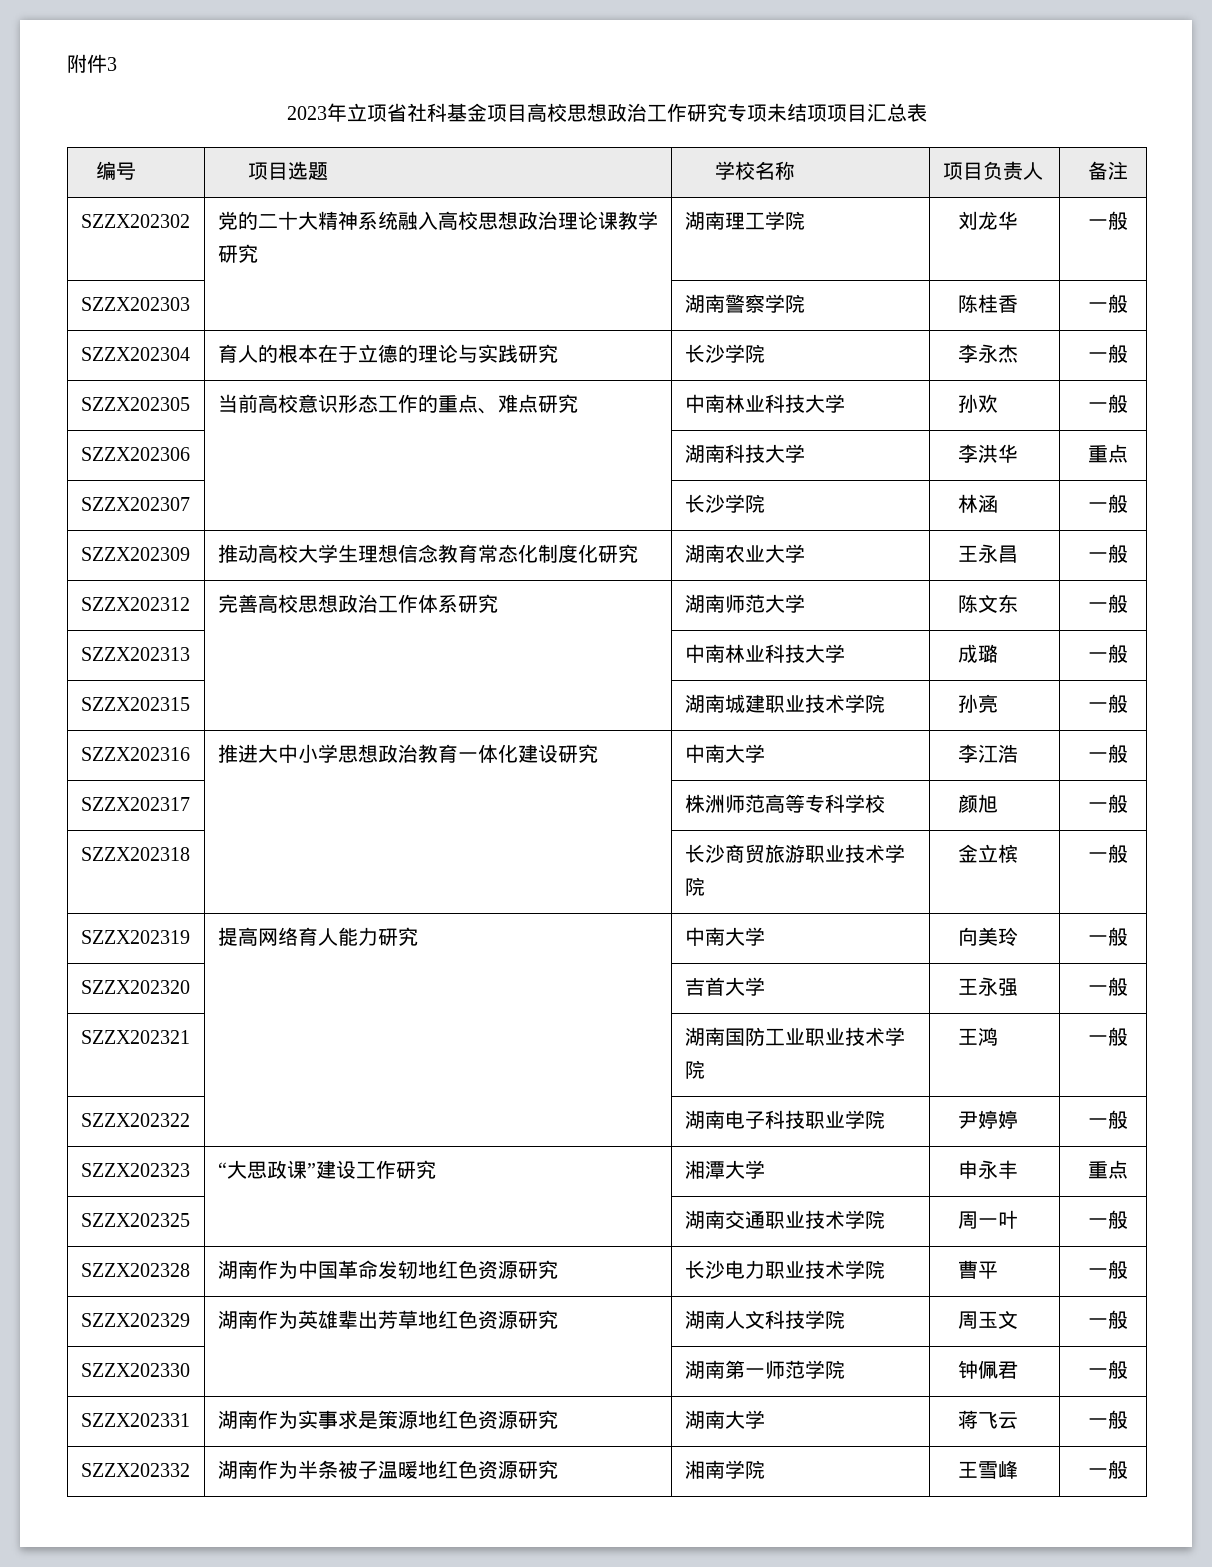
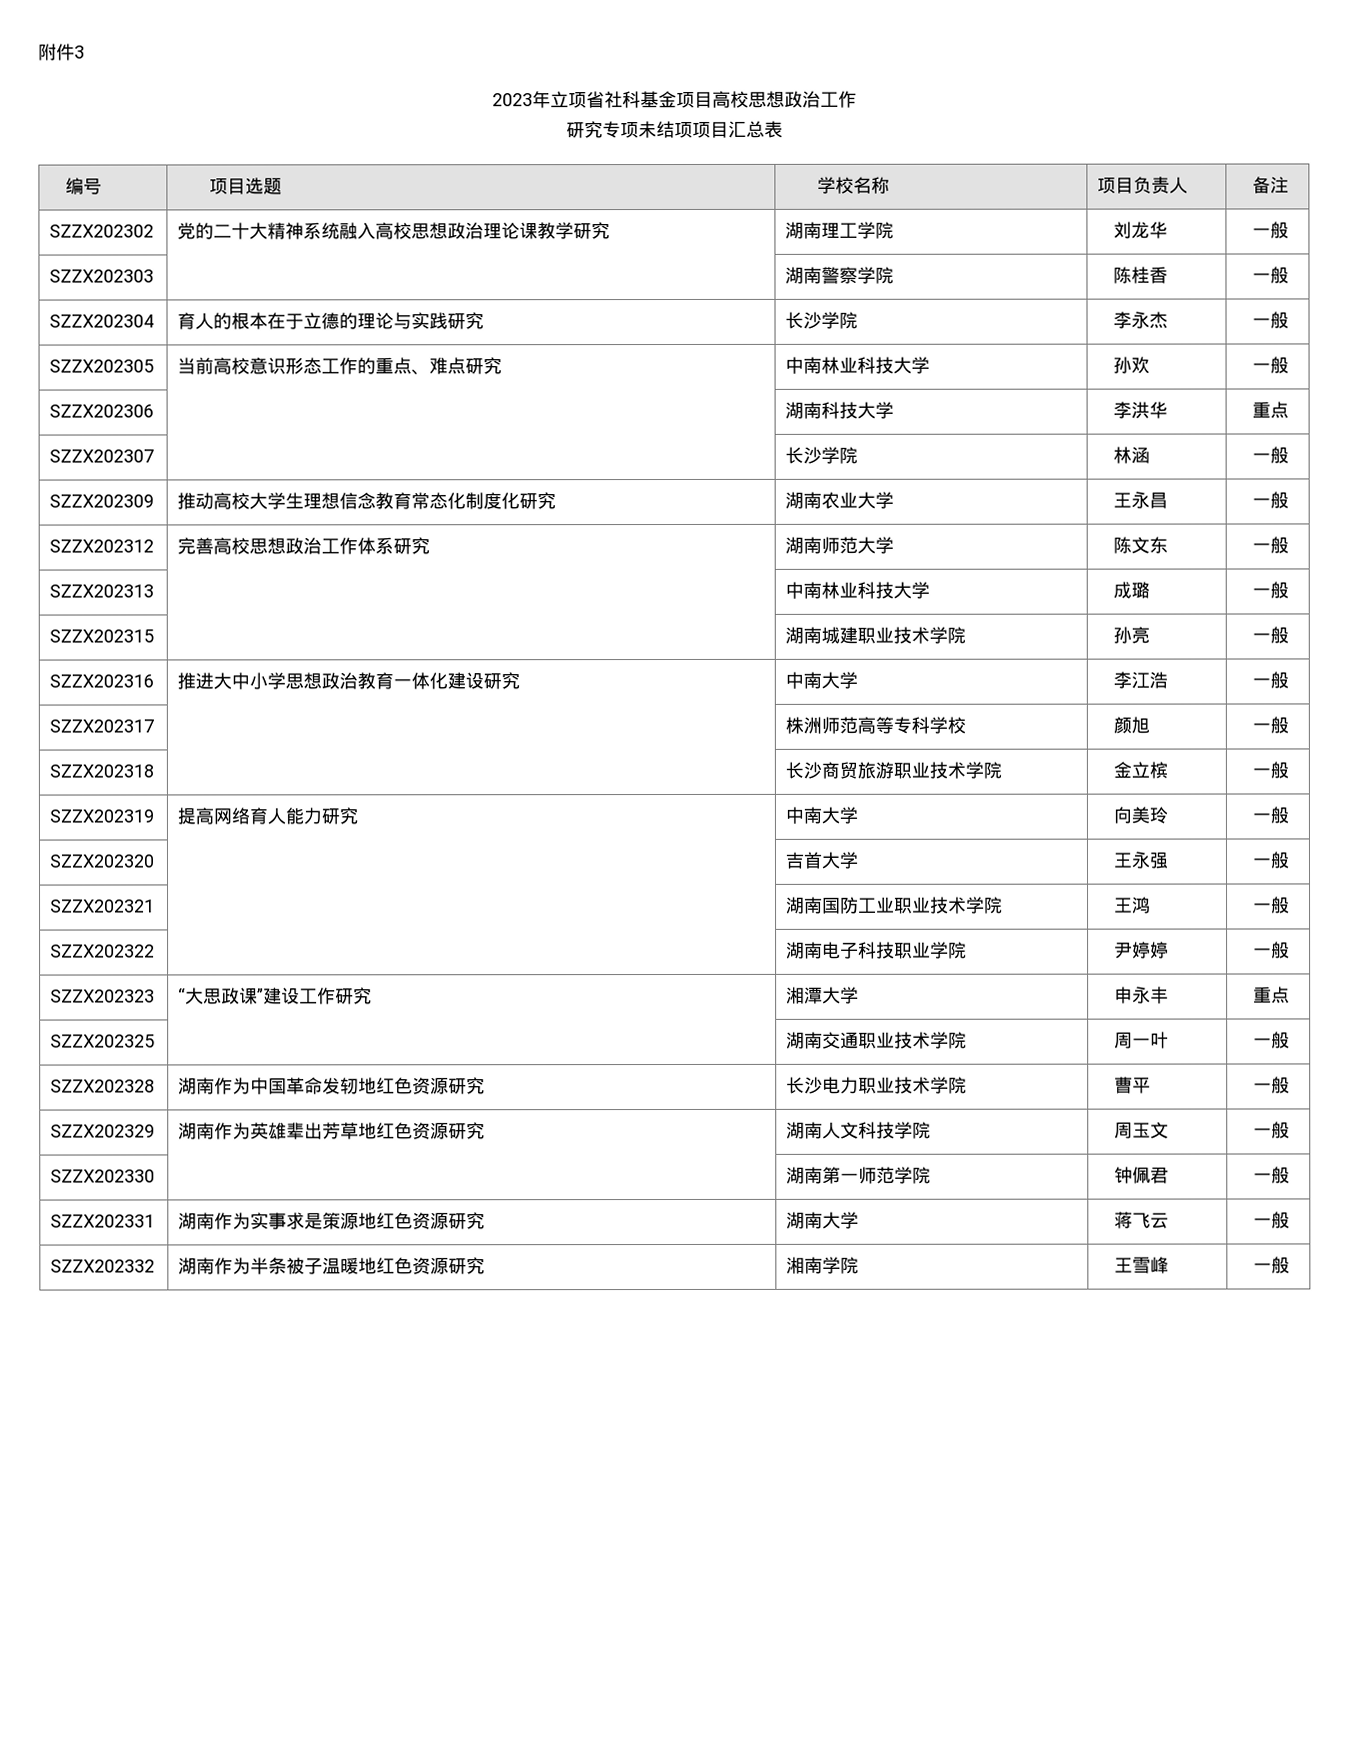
- 2023年立项省社科基金项目高校思想政治工作研究专项未结项项目汇总表
+ 2023年立项省社科基金项目高校思想政治工作
+ 研究专项未结项项目汇总表

